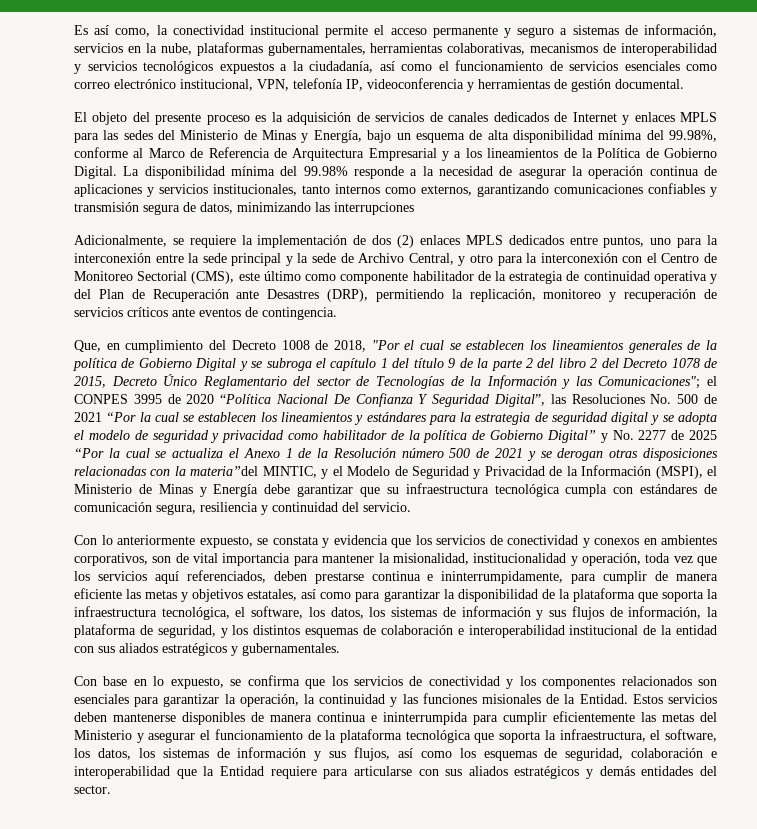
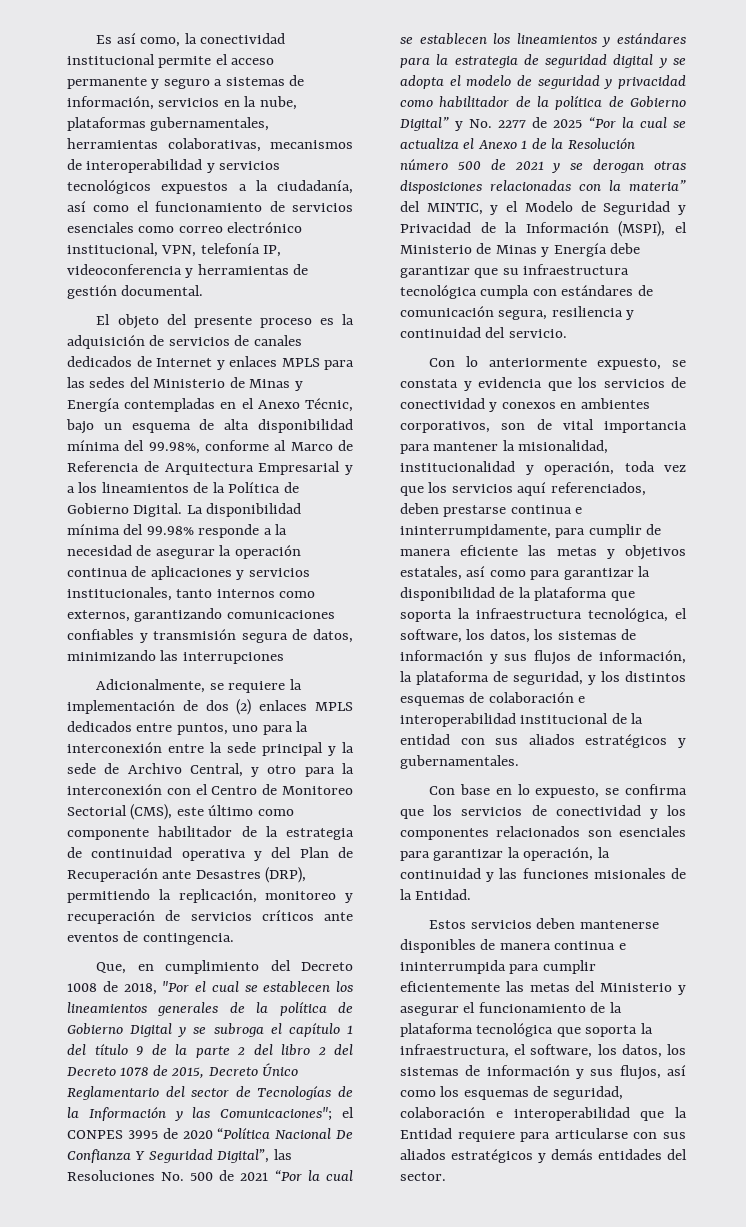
- El objeto del presente proceso es la adquisición de servicios de canales dedicados de Internet y enlaces MPLS para las sedes del Ministerio de Minas y Energía, bajo un esquema de alta disponibilidad mínima del 99.98%, conforme al Marco de Referencia de Arquitectura Empresarial y a los lineamientos de la Política de Gobierno Digital.
+ El objeto del presente proceso es la adquisición de servicios de canales dedicados de Internet y enlaces MPLS para las sedes del Ministerio de Minas y Energía contempladas en el Anexo Técnic, bajo un esquema de alta disponibilidad mínima del 99.98%, conforme al Marco de Referencia de Arquitectura Empresarial y a los lineamientos de la Política de Gobierno Digital.
- el CONPES 3995 de 2020 “Política Nacional De Confianza Y Seguridad Digital”, las Resoluciones No. 500 de 2021 “Por la cual se establecen los lineamientos y estándares para la estrategia de seguridad digital y se adopta el modelo de seguridad y privacidad como habilitador de la política de Gobierno Digital” y No. 2277 de 2025 “Por la cual se actualiza el Anexo 1 de la Resolución número 500 de 2021 y se derogan otras disposiciones relacionadas con la materia”del MINTIC, y el Modelo de Seguridad y Privacidad de la Información (MSPI), el Ministerio de Minas y Energía debe garantizar que su infraestructura tecnológica cumpla con estándares de comunicación segura, resiliencia y continuidad del servicio.
+ el CONPES 3995 de 2020 “Política Nacional De Confianza Y Seguridad Digital”, las Resoluciones No. 500 de 2021 “Por la cual se establecen los lineamientos y estándares para la estrategia de seguridad digital y se adopta el modelo de seguridad y privacidad como habilitador de la política de Gobierno Digital” y No. 2277 de 2025 “Por la cual se actualiza el Anexo 1 de la Resolución número 500 de 2021 y se derogan otras disposiciones relacionadas con la materia” del MINTIC, y el Modelo de Seguridad y Privacidad de la Información (MSPI), el Ministerio de Minas y Energía debe garantizar que su infraestructura tecnológica cumpla con estándares de comunicación segura, resiliencia y continuidad del servicio.
- Con base en lo expuesto, se confirma que los servicios de conectividad y los componentes relacionados son esenciales para garantizar la operación, la continuidad y las funciones misionales de la Entidad. Estos servicios deben mantenerse disponibles de manera continua e ininterrumpida para cumplir eficientemente las metas del Ministerio y asegurar el funcionamiento de la plataforma tecnológica que soporta la infraestructura, el software, los datos, los sistemas de información y sus flujos, así como los esquemas de seguridad, colaboración e interoperabilidad que la Entidad requiere para articularse con sus aliados estratégicos y demás entidades del sector.
+ Con base en lo expuesto, se confirma que los servicios de conectividad y los componentes relacionados son esenciales para garantizar la operación, la continuidad y las funciones misionales de la Entidad.
+ Estos servicios deben mantenerse disponibles de manera continua e ininterrumpida para cumplir eficientemente las metas del Ministerio y asegurar el funcionamiento de la plataforma tecnológica que soporta la infraestructura, el software, los datos, los sistemas de información y sus flujos, así como los esquemas de seguridad, colaboración e interoperabilidad que la Entidad requiere para articularse con sus aliados estratégicos y demás entidades del sector.

